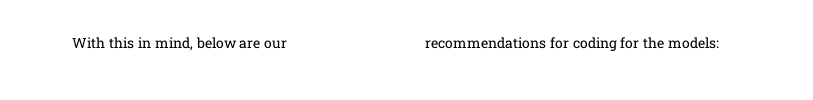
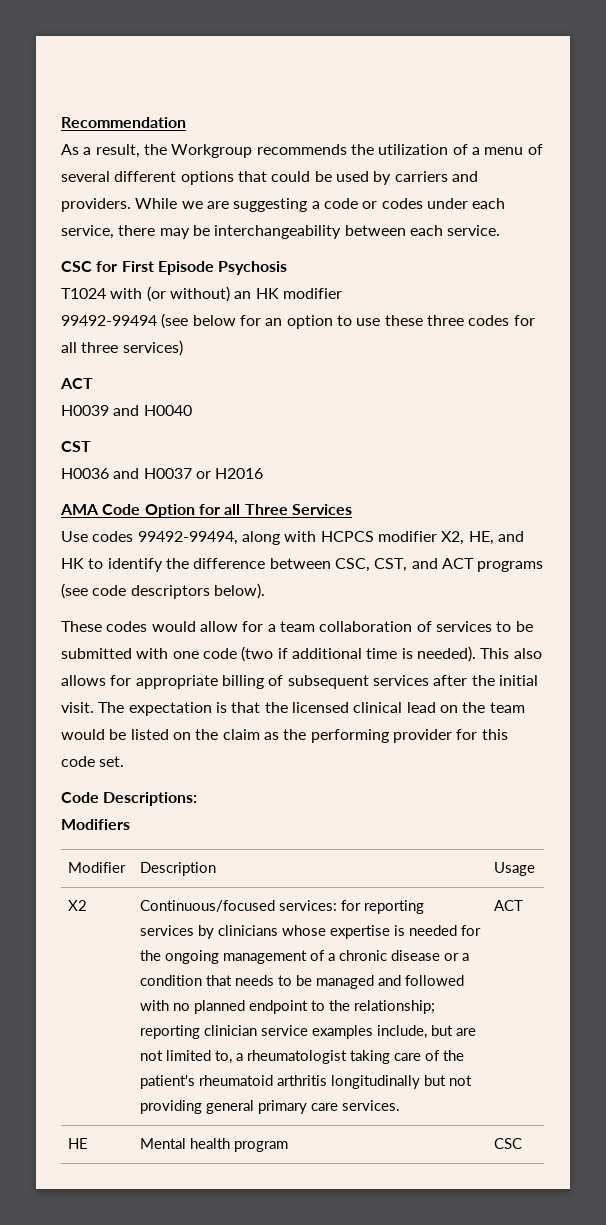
- With this in mind, below are our recommendations for coding for the models:
+ Recommendation
+ As a result, the Workgroup recommends the utilization of a menu of several different options that could be used by carriers and providers. While we are suggesting a code or codes under each service, there may be interchangeability between each service.
+ CSC for First Episode Psychosis
+ T1024 with (or without) an HK modifier
+ 99492-99494 (see below for an option to use these three codes for all three services)
+ ACT
+ H0039 and H0040
+ CST
+ H0036 and H0037 or H2016
+ AMA Code Option for all Three Services
+ Use codes 99492-99494, along with HCPCS modifier X2, HE, and HK to identify the difference between CSC, CST, and ACT programs (see code descriptors below).
+ These codes would allow for a team collaboration of services to be submitted with one code (two if additional time is needed). This also allows for appropriate billing of subsequent services after the initial visit. The expectation is that the licensed clinical lead on the team would be listed on the claim as the performing provider for this code set.
+ Code Descriptions:
+ Modifiers
+ Modifier | Description | Usage
+ X2 | Continuous/focused services: for reporting services by clinicians whose expertise is needed for the ongoing management of a chronic disease or a condition that needs to be managed and followed with no planned endpoint to the relationship; reporting clinician service examples include, but are not limited to, a rheumatologist taking care of the patient's rheumatoid arthritis longitudinally but not providing general primary care services. | ACT
+ HE | Mental health program | CSC

